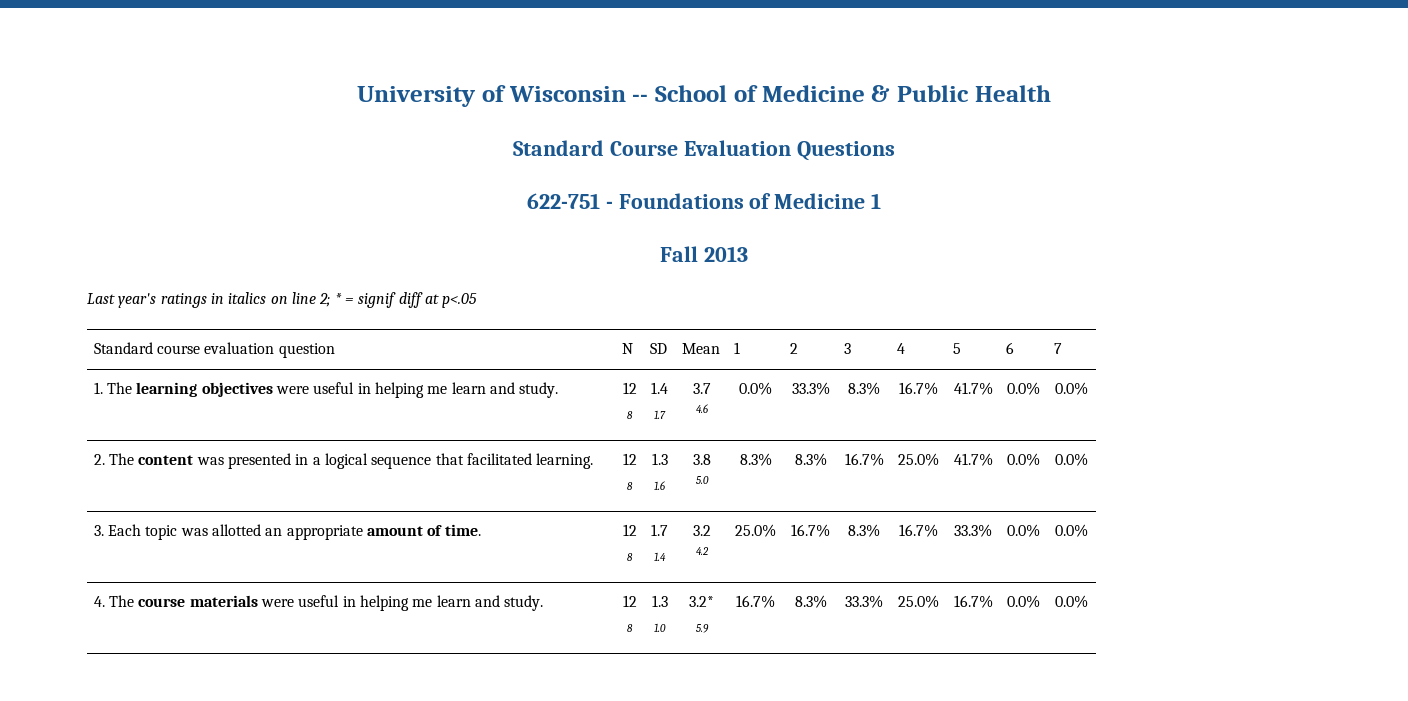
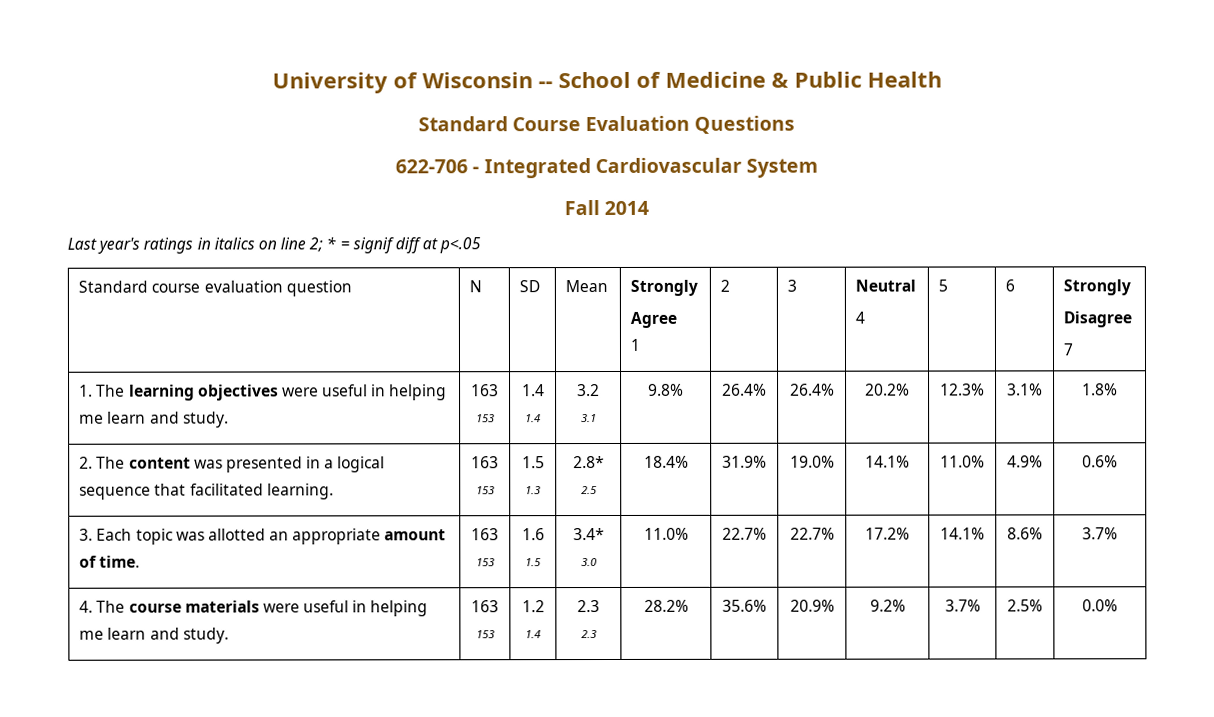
- 622-751 - Foundations of Medicine 1
+ 622-706 - Integrated Cardiovascular System
- Fall 2013
+ Fall 2014
- Standard course evaluation question | N | SD | Mean | 1 | 2 | 3 | 4 | 5 | 6 | 7
+ Standard course evaluation question | N | SD | Mean | Strongly
+ Agree
+ 1 | 2 | 3 | Neutral
+ 4 | 5 | 6 | Strongly
+ Disagree
+ 7
- 1. The learning objectives were useful in helping me learn and study. | 12
- 8 | 1.4
- 1.7 | 3.7
- 4.6 | 0.0% | 33.3% | 8.3% | 16.7% | 41.7% | 0.0% | 0.0%
+ 1. The learning objectives were useful in helping me learn and study. | 163
+ 153 | 1.4
+ 1.4 | 3.2
+ 3.1 | 9.8% | 26.4% | 26.4% | 20.2% | 12.3% | 3.1% | 1.8%
- 2. The content was presented in a logical sequence that facilitated learning. | 12
- 8 | 1.3
- 1.6 | 3.8
- 5.0 | 8.3% | 8.3% | 16.7% | 25.0% | 41.7% | 0.0% | 0.0%
+ 2. The content was presented in a logical sequence that facilitated learning. | 163
+ 153 | 1.5
+ 1.3 | 2.8*
+ 2.5 | 18.4% | 31.9% | 19.0% | 14.1% | 11.0% | 4.9% | 0.6%
- 3. Each topic was allotted an appropriate amount of time. | 12
- 8 | 1.7
- 1.4 | 3.2
- 4.2 | 25.0% | 16.7% | 8.3% | 16.7% | 33.3% | 0.0% | 0.0%
+ 3. Each topic was allotted an appropriate amount of time. | 163
+ 153 | 1.6
+ 1.5 | 3.4*
+ 3.0 | 11.0% | 22.7% | 22.7% | 17.2% | 14.1% | 8.6% | 3.7%
- 4. The course materials were useful in helping me learn and study. | 12
- 8 | 1.3
- 1.0 | 3.2*
- 5.9 | 16.7% | 8.3% | 33.3% | 25.0% | 16.7% | 0.0% | 0.0%
+ 4. The course materials were useful in helping me learn and study. | 163
+ 153 | 1.2
+ 1.4 | 2.3
+ 2.3 | 28.2% | 35.6% | 20.9% | 9.2% | 3.7% | 2.5% | 0.0%

